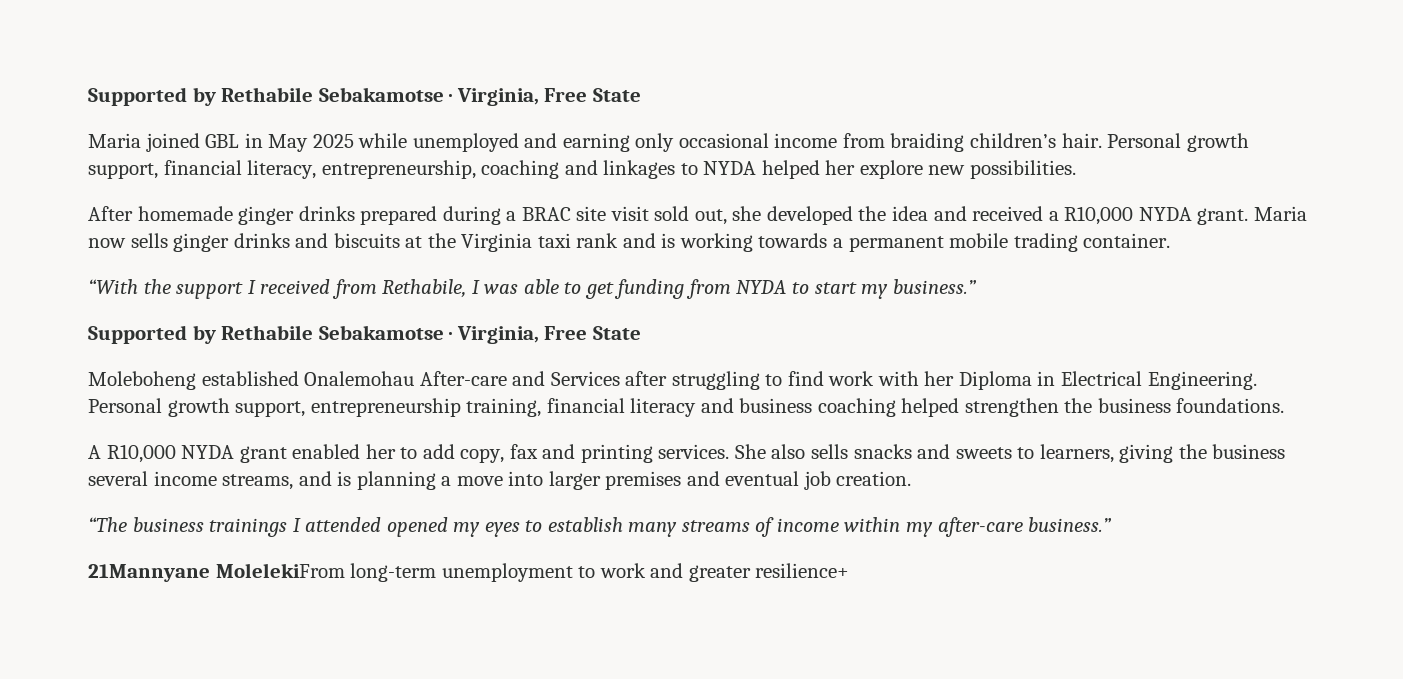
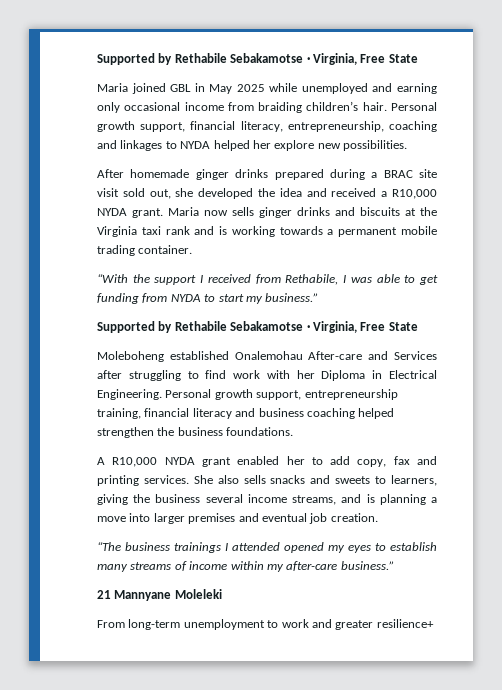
- 21Mannyane MolelekiFrom long-term unemployment to work and greater resilience+
+ 21 Mannyane Moleleki
+ From long-term unemployment to work and greater resilience+

